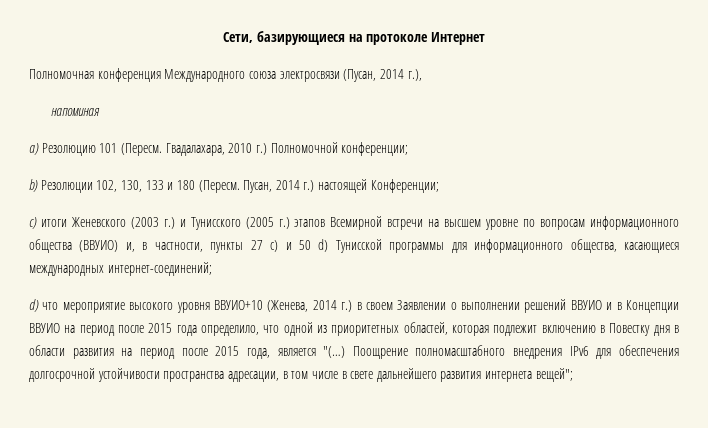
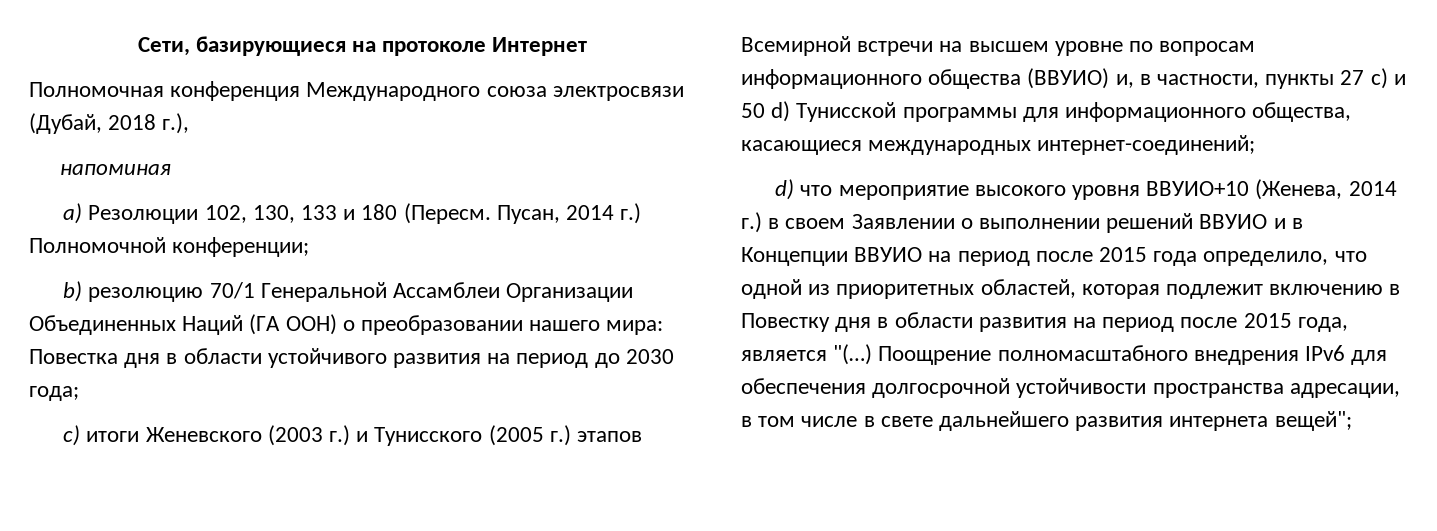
- Полномочная конференция Международного союза электросвязи (Пусан, 2014 г.),
+ Полномочная конференция Международного союза электросвязи (Дубай, 2018 г.),
- a) Резолюцию 101 (Пересм. Гвадалахара, 2010 г.) Полномочной конференции;
- b) Резолюции 102, 130, 133 и 180 (Пересм.
+ a) Резолюции 102, 130, 133 и 180 (Пересм.
- Пусан, 2014 г.) настоящей Конференции;
+ Пусан, 2014 г.) Полномочной конференции;
+ b) резолюцию 70/1 Генеральной Ассамблеи Организации Объединенных Наций (ГА ООН) о преобразовании нашего мира: Повестка дня в области устойчивого развития на период до 2030 года;

